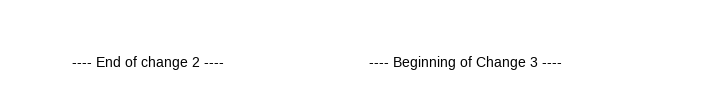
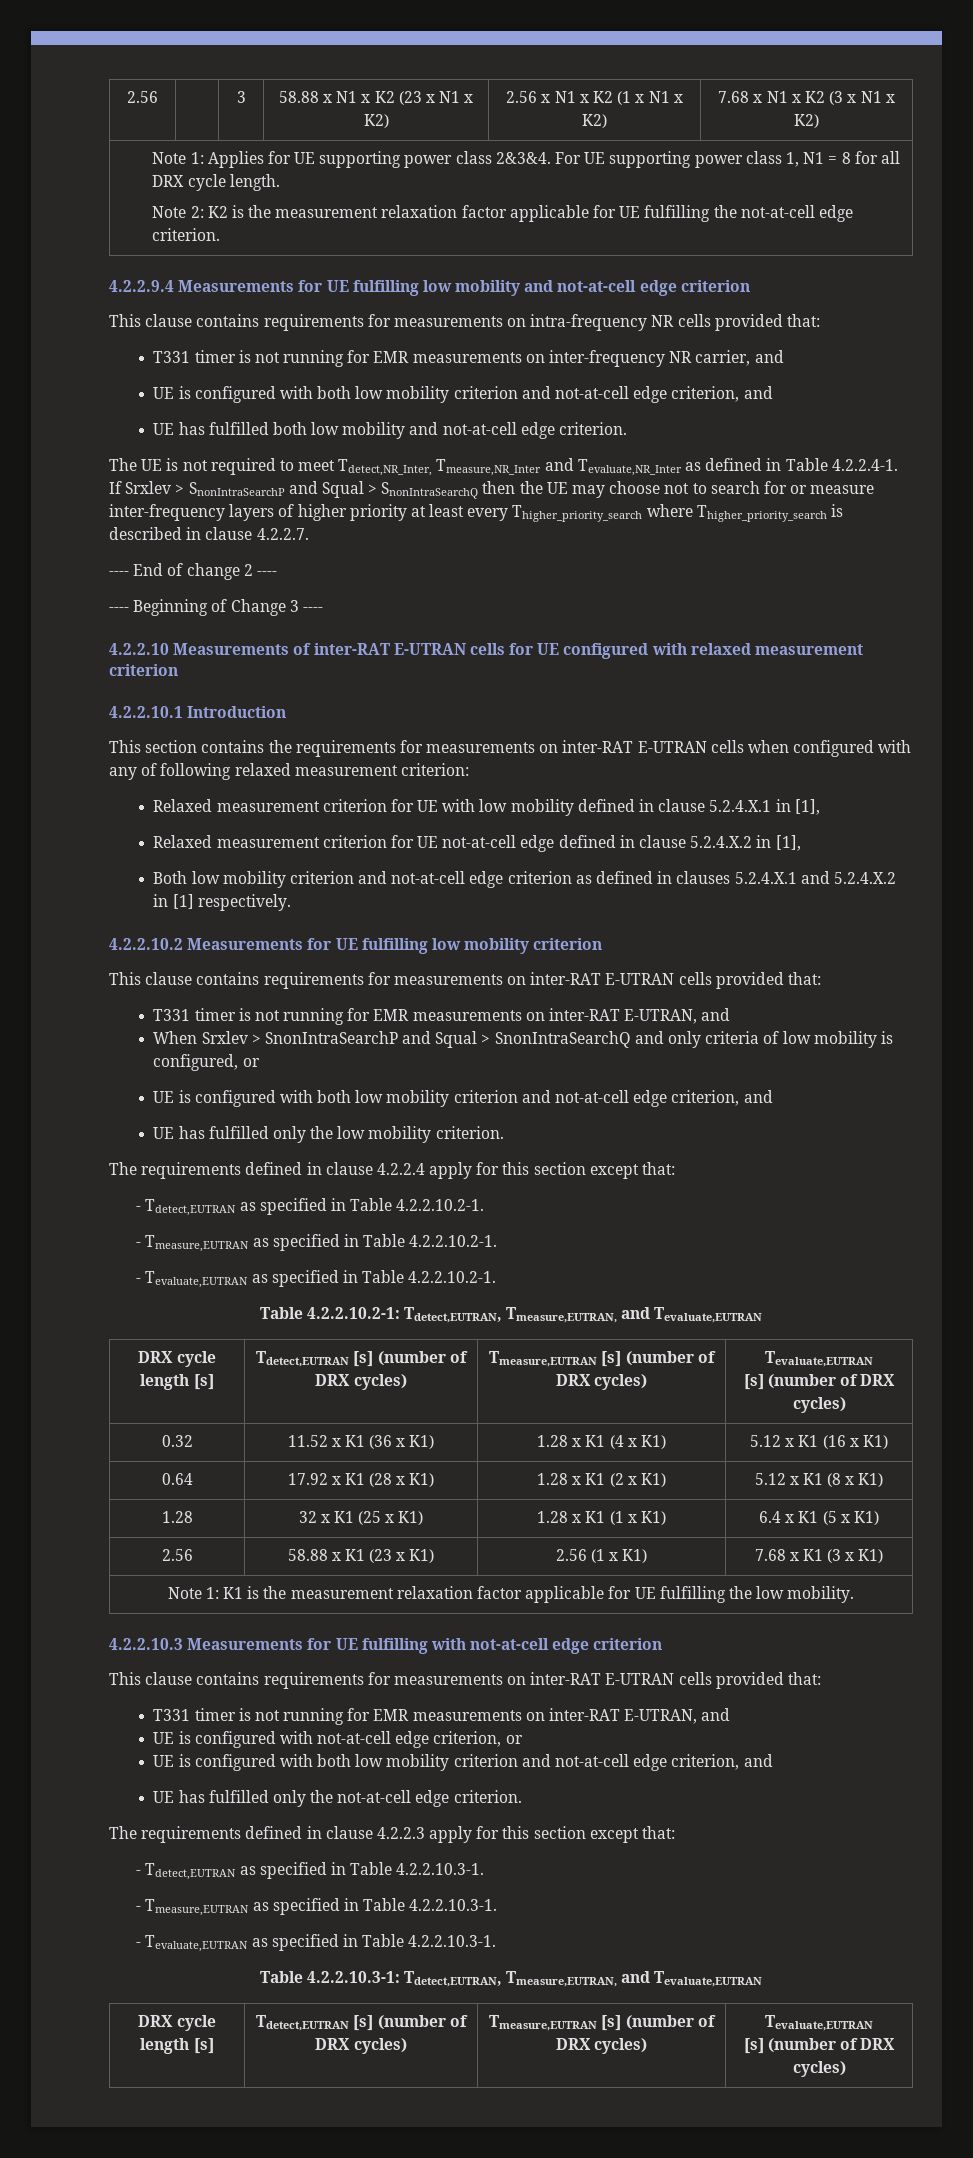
+ 2.56 | | 3 | 58.88 x N1 x K2 (23 x N1 x K2) | 2.56 x N1 x K2 (1 x N1 x K2) | 7.68 x N1 x K2 (3 x N1 x K2)
+ Note 1: Applies for UE supporting power class 2&3&4. For UE supporting power class 1, N1 = 8 for all DRX cycle length.
+ Note 2: K2 is the measurement relaxation factor applicable for UE fulfilling the not-at-cell edge criterion.
+ 4.2.2.9.4 Measurements for UE fulfilling low mobility and not-at-cell edge criterion
+ This clause contains requirements for measurements on intra-frequency NR cells provided that:
+ T331 timer is not running for EMR measurements on inter-frequency NR carrier, and
+ UE is configured with both low mobility criterion and not-at-cell edge criterion, and
+ UE has fulfilled both low mobility and not-at-cell edge criterion.
+ The UE is not required to meet Tdetect,NR_Inter, Tmeasure,NR_Inter and Tevaluate,NR_Inter as defined in Table 4.2.2.4-1. If Srxlev > SnonIntraSearchP and Squal > SnonIntraSearchQ then the UE may choose not to search for or measure inter-frequency layers of higher priority at least every Thigher_priority_search where Thigher_priority_search is described in clause 4.2.2.7.
+ 4.2.2.10 Measurements of inter-RAT E-UTRAN cells for UE configured with relaxed measurement criterion
+ 4.2.2.10.1 Introduction
+ This section contains the requirements for measurements on inter-RAT E-UTRAN cells when configured with any of following relaxed measurement criterion:
+ Relaxed measurement criterion for UE with low mobility defined in clause 5.2.4.X.1 in [1],
+ Relaxed measurement criterion for UE not-at-cell edge defined in clause 5.2.4.X.2 in [1],
+ Both low mobility criterion and not-at-cell edge criterion as defined in clauses 5.2.4.X.1 and 5.2.4.X.2 in [1] respectively.
+ 4.2.2.10.2 Measurements for UE fulfilling low mobility criterion
+ This clause contains requirements for measurements on inter-RAT E-UTRAN cells provided that:
+ T331 timer is not running for EMR measurements on inter-RAT E-UTRAN, and
+ When Srxlev > SnonIntraSearchP and Squal > SnonIntraSearchQ and only criteria of low mobility is configured, or
+ UE is configured with both low mobility criterion and not-at-cell edge criterion, and
+ UE has fulfilled only the low mobility criterion.
+ The requirements defined in clause 4.2.2.4 apply for this section except that:
+ - Tdetect,EUTRAN as specified in Table 4.2.2.10.2-1.
+ - Tmeasure,EUTRAN as specified in Table 4.2.2.10.2-1.
+ - Tevaluate,EUTRAN as specified in Table 4.2.2.10.2-1.
+ Table 4.2.2.10.2-1: Tdetect,EUTRAN, Tmeasure,EUTRAN, and Tevaluate,EUTRAN
+ DRX cycle length [s] | Tdetect,EUTRAN [s] (number of DRX cycles) | Tmeasure,EUTRAN [s] (number of DRX cycles) | Tevaluate,EUTRAN
+ [s] (number of DRX cycles)
+ 0.32 | 11.52 x K1 (36 x K1) | 1.28 x K1 (4 x K1) | 5.12 x K1 (16 x K1)
+ 0.64 | 17.92 x K1 (28 x K1) | 1.28 x K1 (2 x K1) | 5.12 x K1 (8 x K1)
+ 1.28 | 32 x K1 (25 x K1) | 1.28 x K1 (1 x K1) | 6.4 x K1 (5 x K1)
+ 2.56 | 58.88 x K1 (23 x K1) | 2.56 (1 x K1) | 7.68 x K1 (3 x K1)
+ Note 1: K1 is the measurement relaxation factor applicable for UE fulfilling the low mobility.
+ 4.2.2.10.3 Measurements for UE fulfilling with not-at-cell edge criterion
+ This clause contains requirements for measurements on inter-RAT E-UTRAN cells provided that:
+ T331 timer is not running for EMR measurements on inter-RAT E-UTRAN, and
+ UE is configured with not-at-cell edge criterion, or
+ UE is configured with both low mobility criterion and not-at-cell edge criterion, and
+ UE has fulfilled only the not-at-cell edge criterion.
+ The requirements defined in clause 4.2.2.3 apply for this section except that:
+ - Tdetect,EUTRAN as specified in Table 4.2.2.10.3-1.
+ - Tmeasure,EUTRAN as specified in Table 4.2.2.10.3-1.
+ - Tevaluate,EUTRAN as specified in Table 4.2.2.10.3-1.
+ Table 4.2.2.10.3-1: Tdetect,EUTRAN, Tmeasure,EUTRAN, and Tevaluate,EUTRAN
+ DRX cycle length [s] | Tdetect,EUTRAN [s] (number of DRX cycles) | Tmeasure,EUTRAN [s] (number of DRX cycles) | Tevaluate,EUTRAN
+ [s] (number of DRX cycles)

